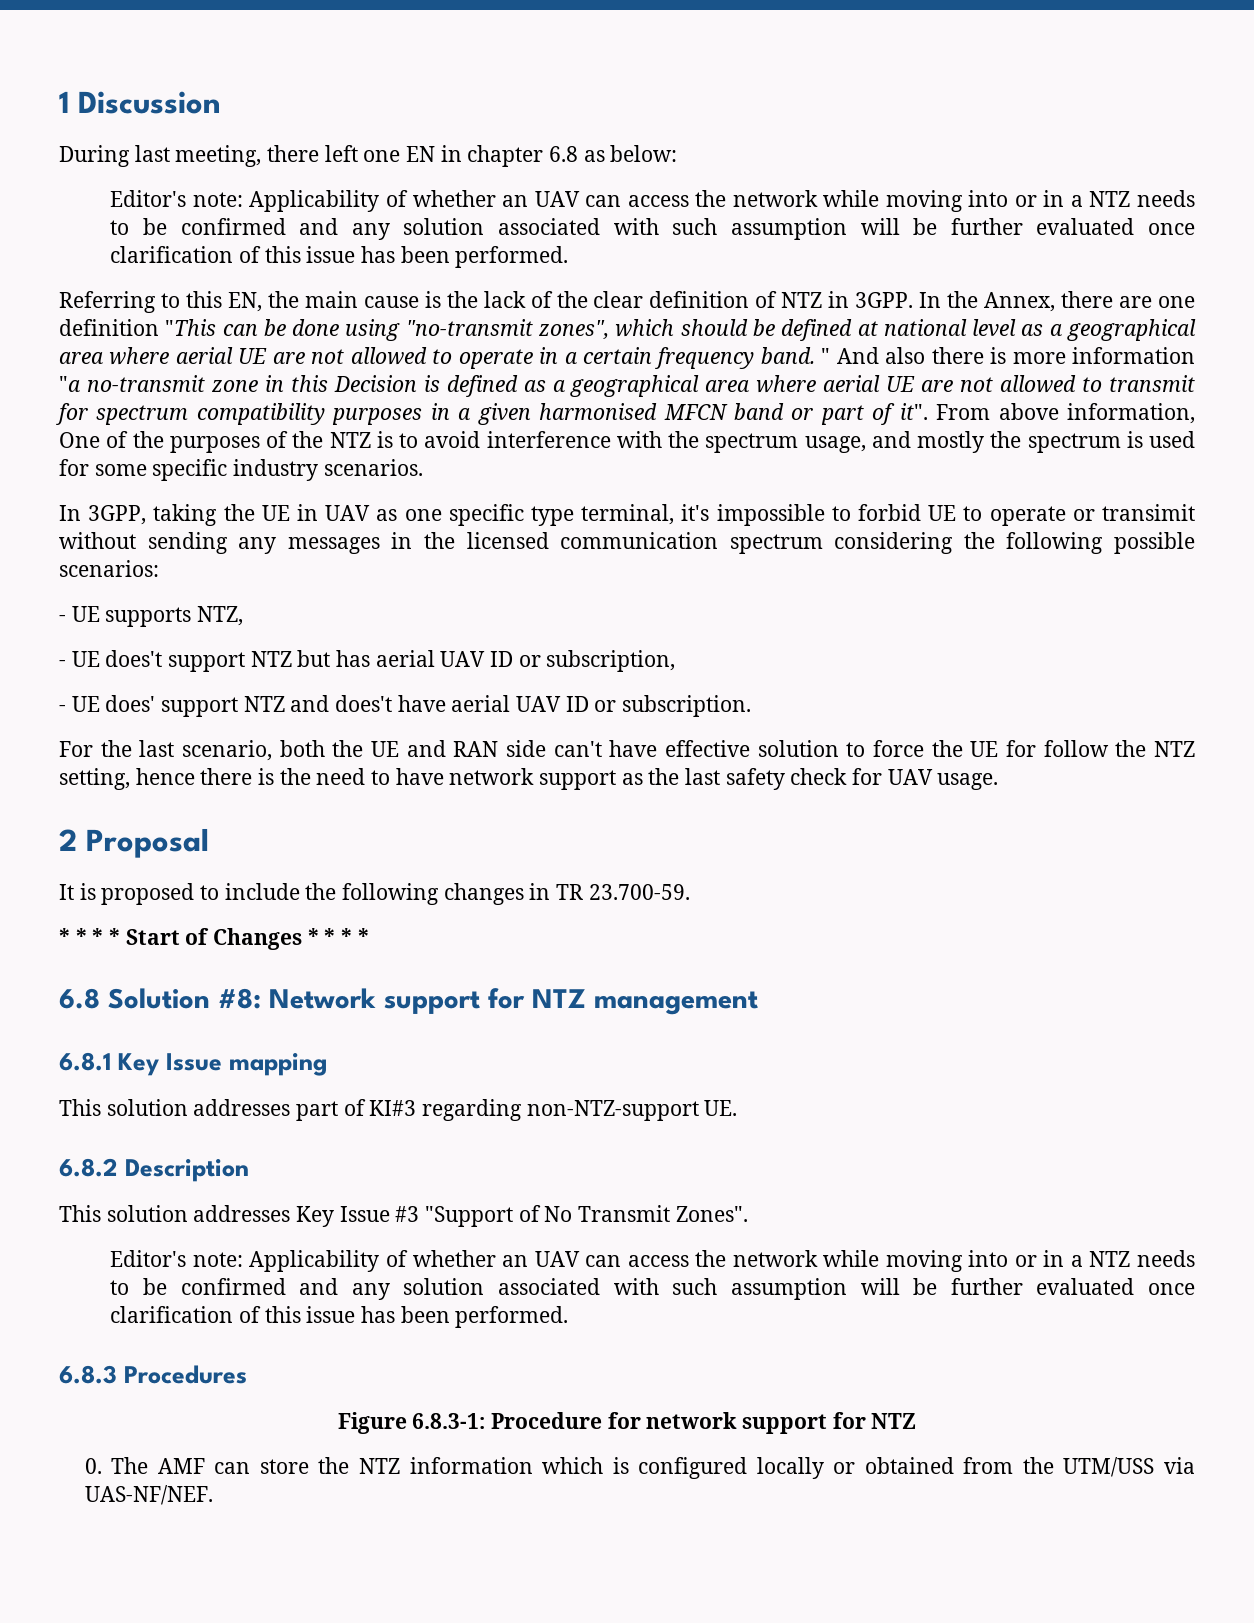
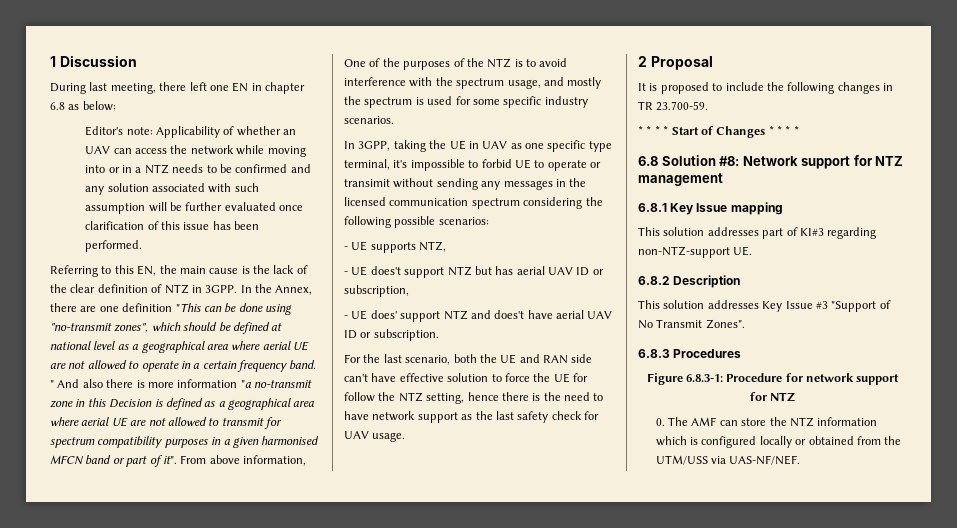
  This solution addresses Key Issue #3 "Support of No Transmit Zones".
- Editor's note: Applicability of whether an UAV can access the network while moving into or in a NTZ needs to be confirmed and any solution associated with such assumption will be further evaluated once clarification of this issue has been performed.

